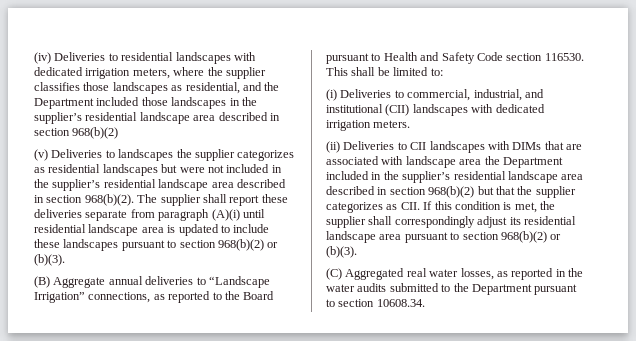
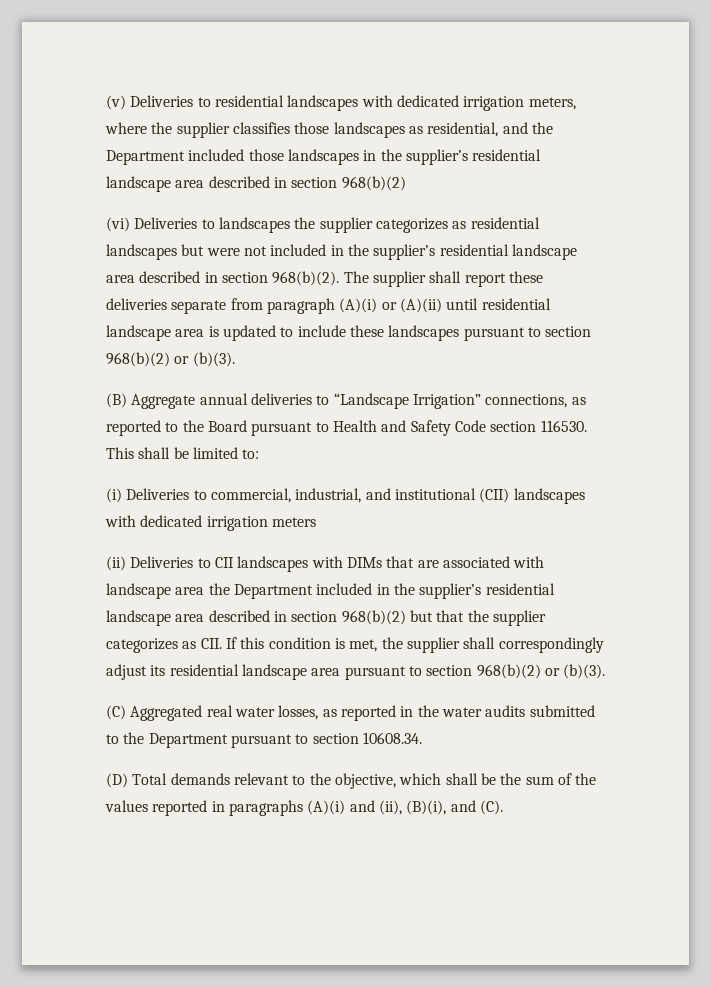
- (iv) Deliveries to residential landscapes with dedicated irrigation meters, where the supplier classifies those landscapes as residential, and the Department included those landscapes in the supplier’s residential landscape area described in section 968(b)(2)
+ (v) Deliveries to residential landscapes with dedicated irrigation meters, where the supplier classifies those landscapes as residential, and the Department included those landscapes in the supplier’s residential landscape area described in section 968(b)(2)
- (v) Deliveries to landscapes the supplier categorizes as residential landscapes but were not included in the supplier’s residential landscape area described in section 968(b)(2).
+ (vi) Deliveries to landscapes the supplier categorizes as residential landscapes but were not included in the supplier’s residential landscape area described in section 968(b)(2).
- The supplier shall report these deliveries separate from paragraph (A)(i) until residential landscape area is updated to include these landscapes pursuant to section 968(b)(2) or (b)(3).
+ The supplier shall report these deliveries separate from paragraph (A)(i) or (A)(ii) until residential landscape area is updated to include these landscapes pursuant to section 968(b)(2) or (b)(3).
- (i) Deliveries to commercial, industrial, and institutional (CII) landscapes with dedicated irrigation meters.
+ (i) Deliveries to commercial, industrial, and institutional (CII) landscapes with dedicated irrigation meters
+ (D) Total demands relevant to the objective, which shall be the sum of the values reported in paragraphs (A)(i) and (ii), (B)(i), and (C).

